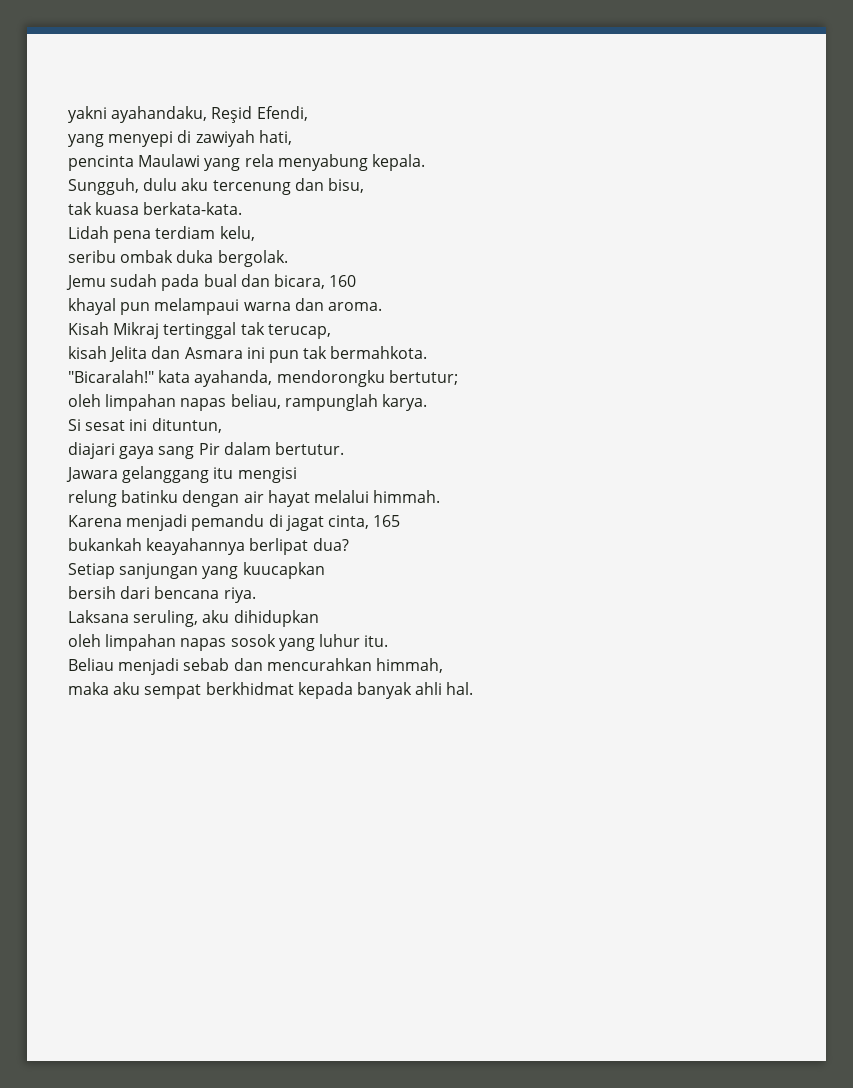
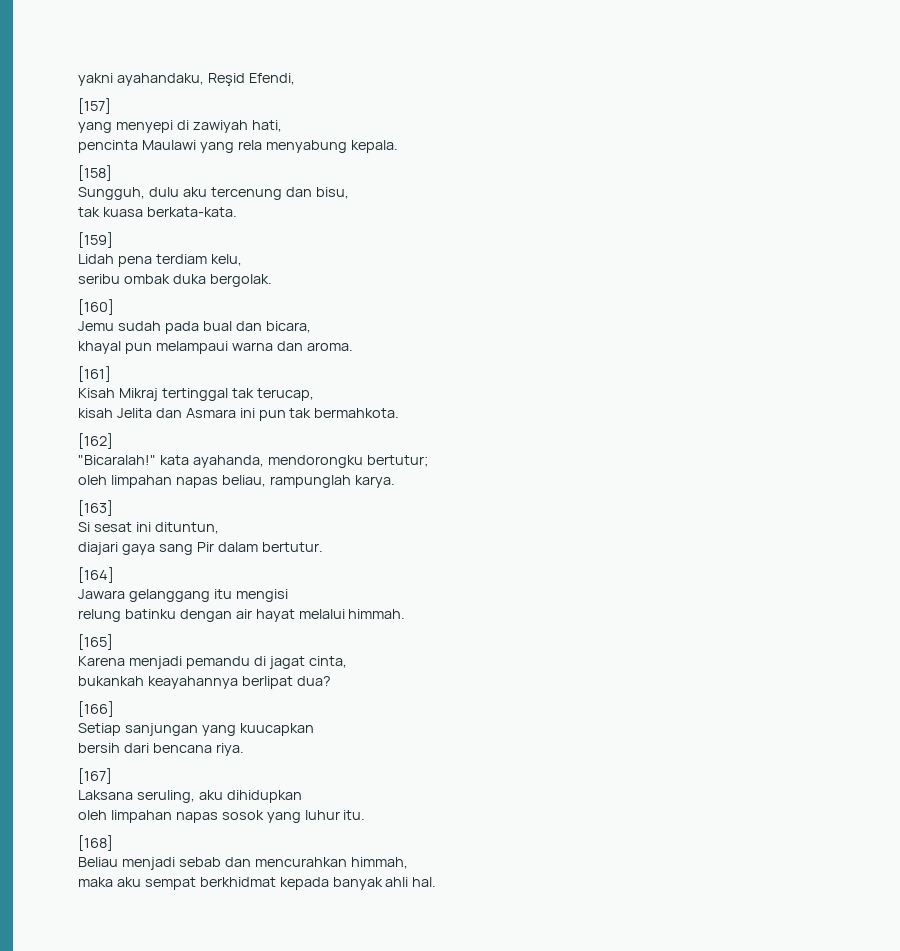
+ [157]
+ [158]
+ [159]
+ [160]
- Jemu sudah pada bual dan bicara, 160
+ Jemu sudah pada bual dan bicara,
+ [161]
+ [162]
+ [163]
+ [164]
+ [165]
- Karena menjadi pemandu di jagat cinta, 165
+ Karena menjadi pemandu di jagat cinta,
+ [166]
+ [167]
+ [168]

